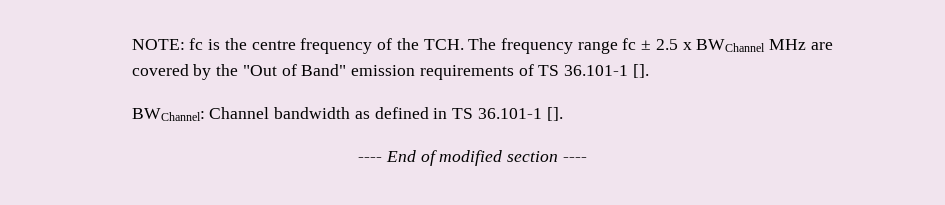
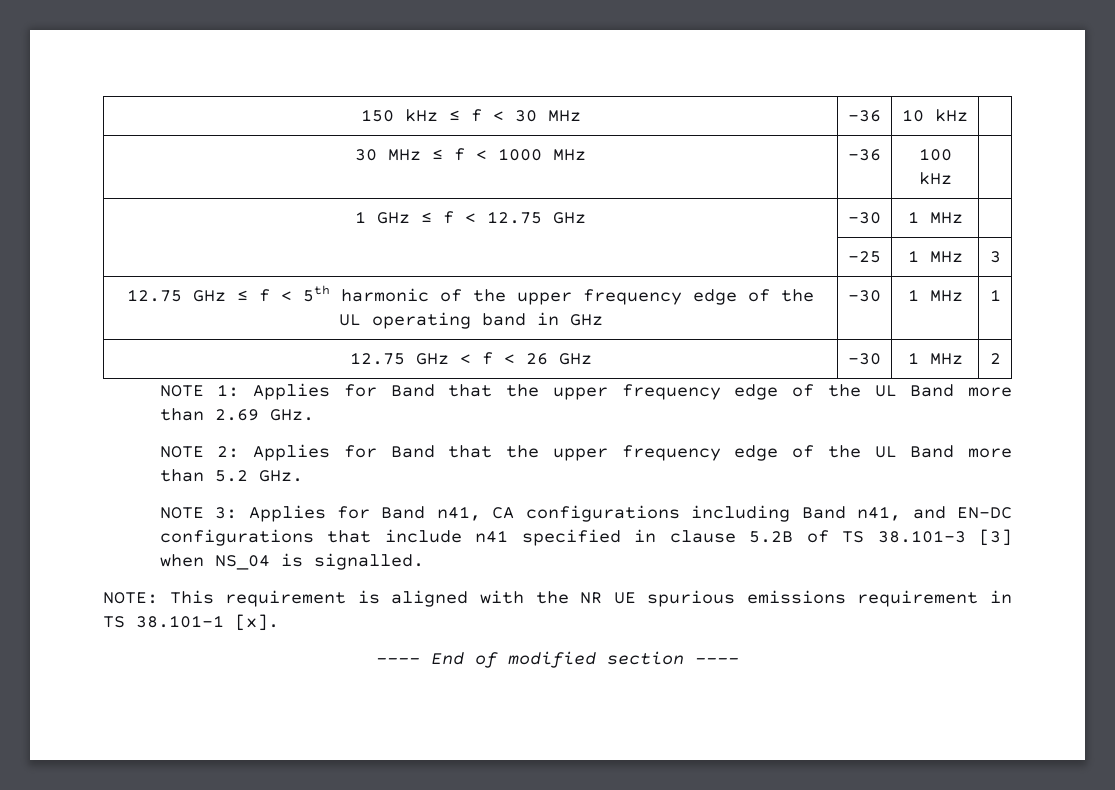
- NOTE: fc is the centre frequency of the TCH. The frequency range fc ± 2.5 x BWChannel MHz are covered by the "Out of Band" emission requirements of TS 36.101-1 [].
- BWChannel: Channel bandwidth as defined in TS 36.101-1 [].
+ 150 kHz ≤ f < 30 MHz | -36 | 10 kHz |
+ 30 MHz ≤ f < 1000 MHz | -36 | 100 kHz |
+ 1 GHz ≤ f < 12.75 GHz | -30 | 1 MHz |
+ | -25 | 1 MHz | 3
+ 12.75 GHz ≤ f < 5th harmonic of the upper frequency edge of the UL operating band in GHz | -30 | 1 MHz | 1
+ 12.75 GHz < f < 26 GHz | -30 | 1 MHz | 2
+ NOTE 1: Applies for Band that the upper frequency edge of the UL Band more than 2.69 GHz.
+ NOTE 2: Applies for Band that the upper frequency edge of the UL Band more than 5.2 GHz.
+ NOTE 3: Applies for Band n41, CA configurations including Band n41, and EN-DC configurations that include n41 specified in clause 5.2B of TS 38.101-3 [3] when NS_04 is signalled.
+ NOTE: This requirement is aligned with the NR UE spurious emissions requirement in TS 38.101-1 [x].

